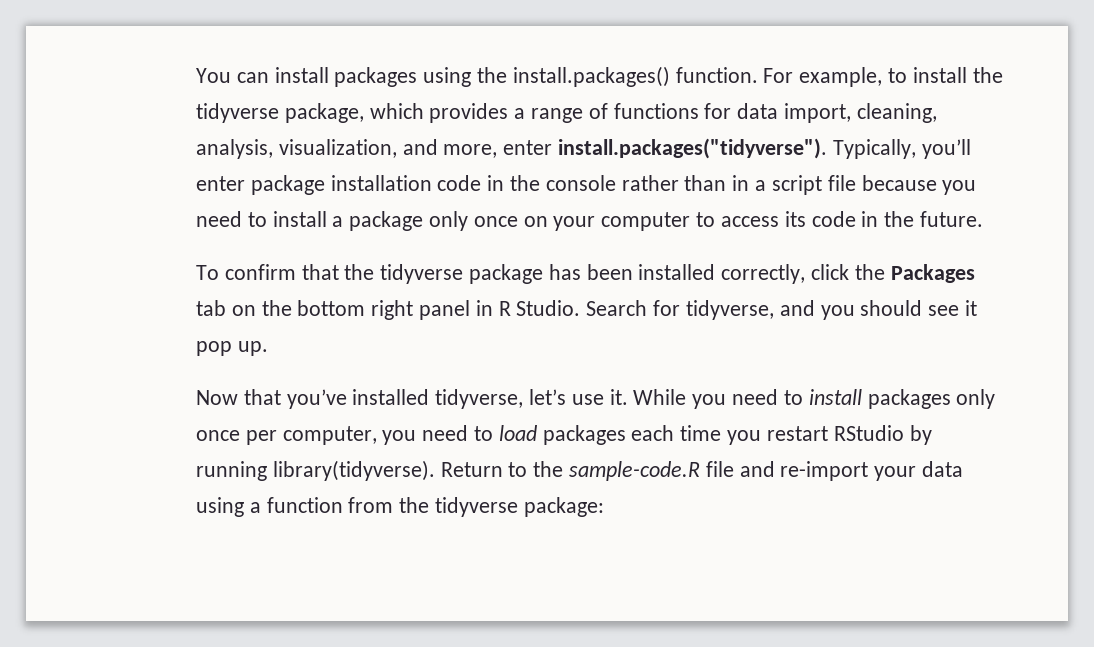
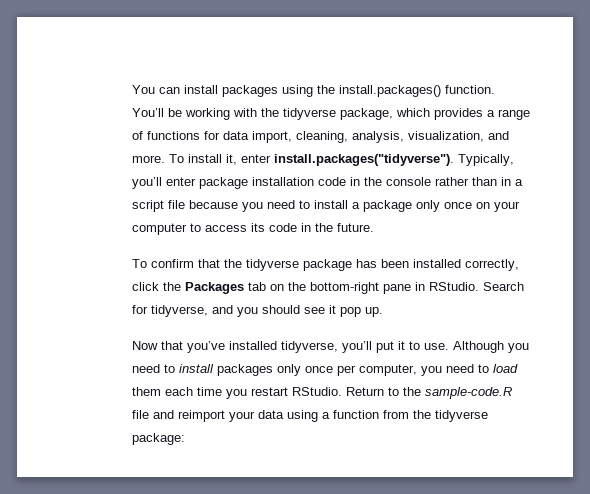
- For example, to install the tidyverse package, which provides a range of functions for data import, cleaning, analysis, visualization, and more, enter install.packages("tidyverse"). Typically, you’ll enter package installation code in the console rather than in a script file because you need to install a package only once on your computer to access its code in the future.
+ You’ll be working with the tidyverse package, which provides a range of functions for data import, cleaning, analysis, visualization, and more. To install it, enter install.packages("tidyverse"). Typically, you’ll enter package installation code in the console rather than in a script file because you need to install a package only once on your computer to access its code in the future.
- To confirm that the tidyverse package has been installed correctly, click the Packages tab on the bottom right panel in R Studio.
+ To confirm that the tidyverse package has been installed correctly, click the Packages tab on the bottom-right pane in RStudio.
- Now that you’ve installed tidyverse, let’s use it. While you need to install packages only once per computer, you need to load packages each time you restart RStudio by running library(tidyverse).
+ Now that you’ve installed tidyverse, you’ll put it to use. Although you need to install packages only once per computer, you need to load them each time you restart RStudio.
- Return to the sample-code.R file and re-import your data using a function from the tidyverse package:
+ Return to the sample-code.R file and reimport your data using a function from the tidyverse package:

